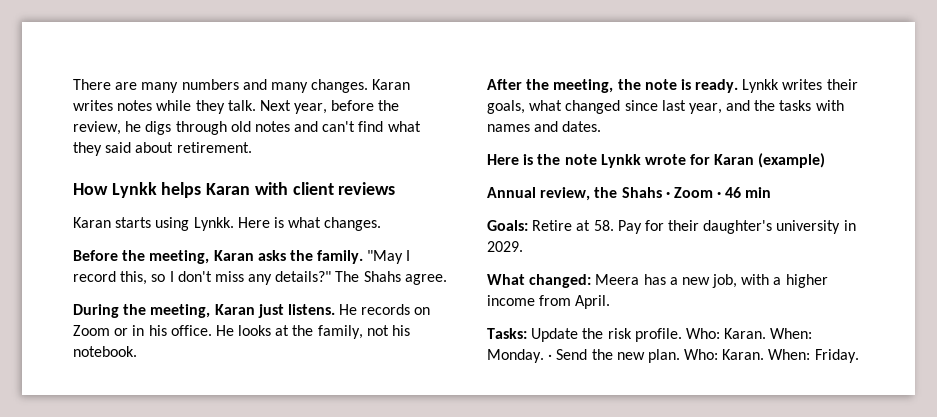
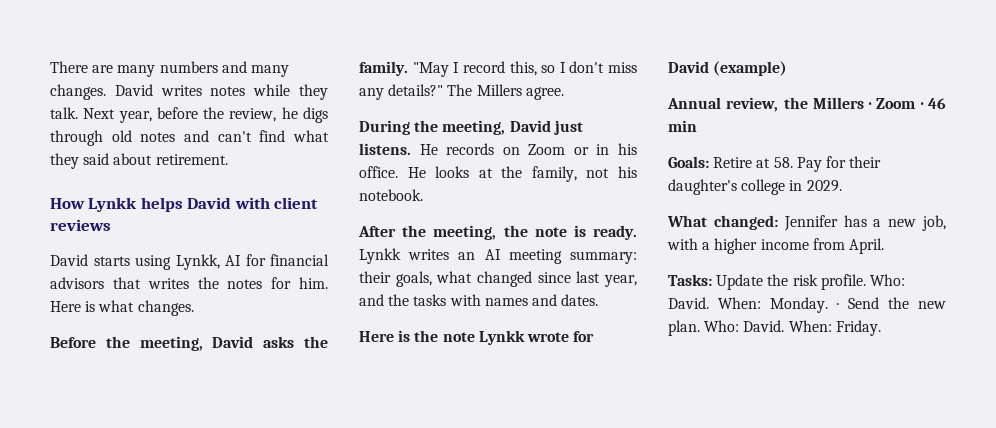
- Karan writes notes while they talk.
+ David writes notes while they talk.
- How Lynkk helps Karan with client reviews
+ How Lynkk helps David with client reviews
- Karan starts using Lynkk.
+ David starts using Lynkk, AI for financial advisors that writes the notes for him.
- Before the meeting, Karan asks the family.
+ Before the meeting, David asks the family.
- The Shahs agree.
+ The Millers agree.
- During the meeting, Karan just listens.
+ During the meeting, David just listens.
- Lynkk writes their goals, what changed since last year, and the tasks with names and dates.
+ Lynkk writes an AI meeting summary: their goals, what changed since last year, and the tasks with names and dates.
- Here is the note Lynkk wrote for Karan (example)
+ Here is the note Lynkk wrote for David (example)
- Annual review, the Shahs · Zoom · 46 min
+ Annual review, the Millers · Zoom · 46 min
- Goals: Retire at 58. Pay for their daughter's university in 2029.
+ Goals: Retire at 58. Pay for their daughter's college in 2029.
- What changed: Meera has a new job, with a higher income from April.
+ What changed: Jennifer has a new job, with a higher income from April.
- Tasks: Update the risk profile. Who: Karan.
+ Tasks: Update the risk profile. Who: David.
- · Send the new plan. Who: Karan.
+ · Send the new plan. Who: David.

